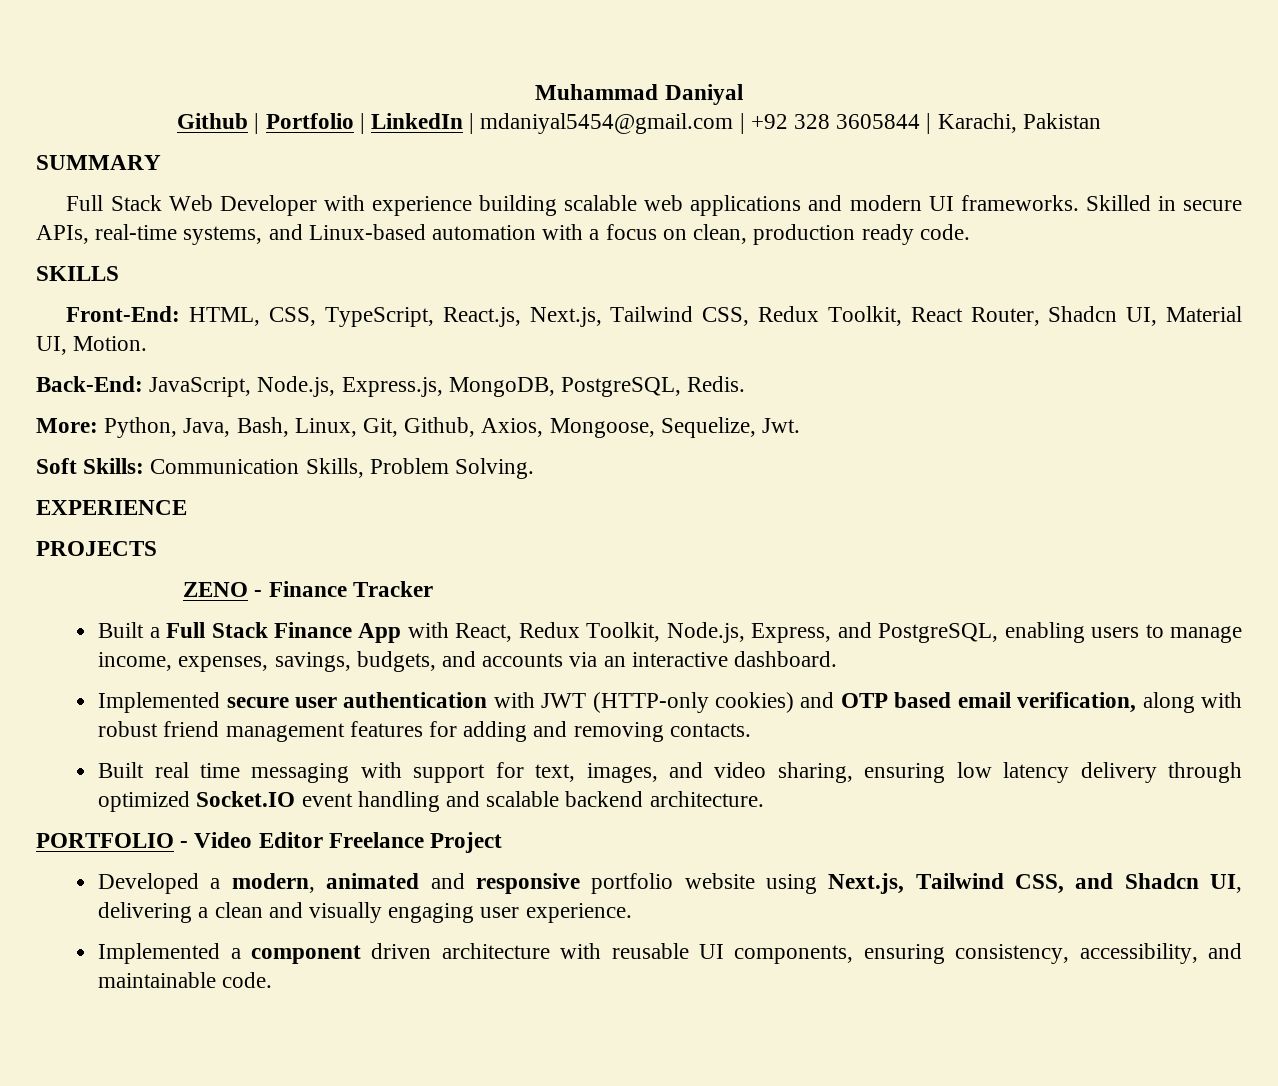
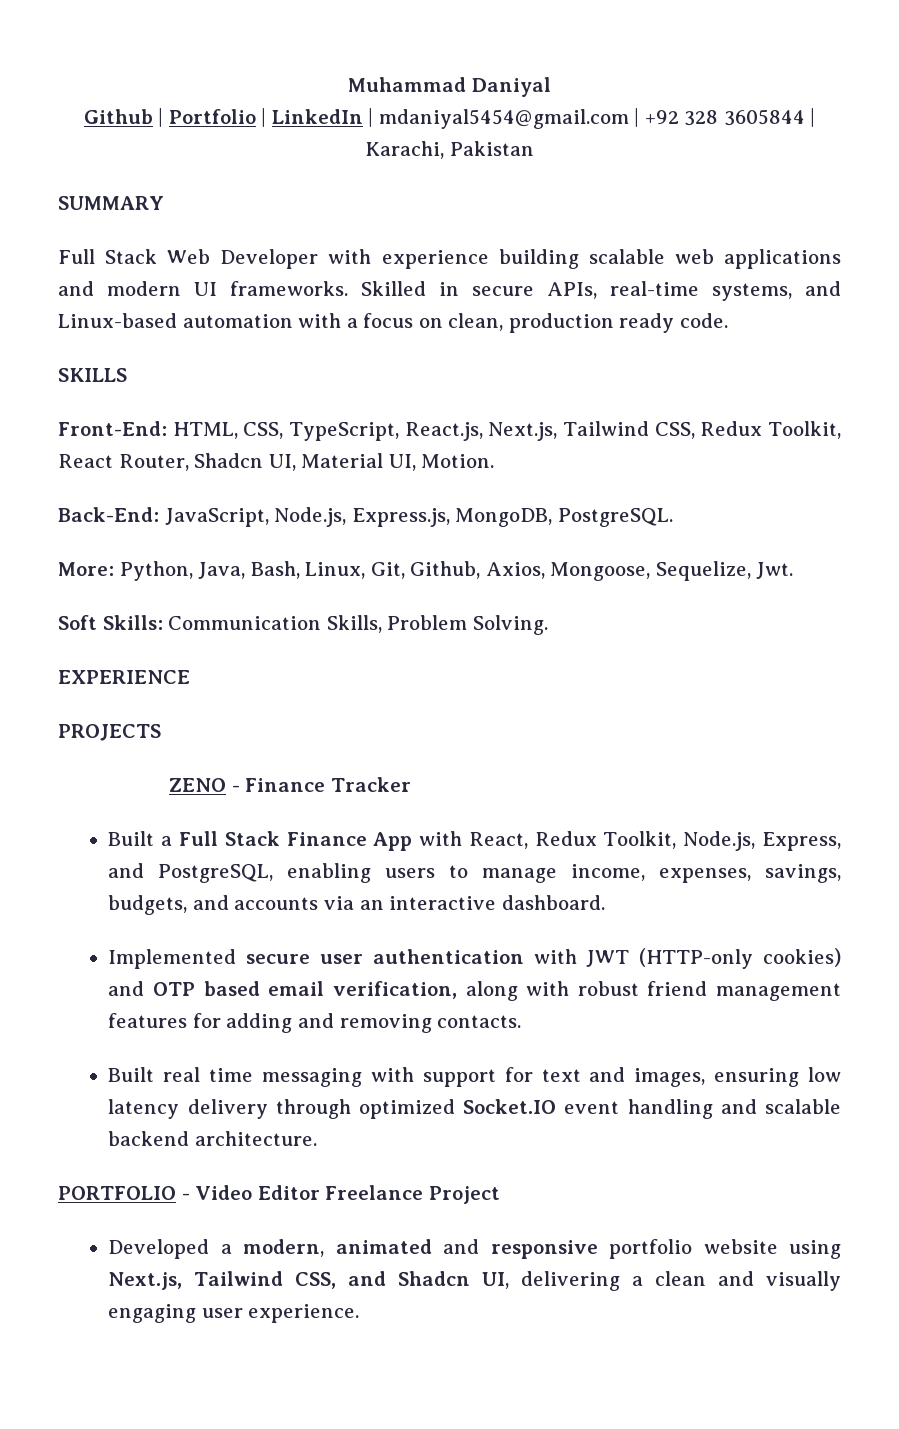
- Back-End: JavaScript, Node.js, Express.js, MongoDB, PostgreSQL, Redis.
+ Back-End: JavaScript, Node.js, Express.js, MongoDB, PostgreSQL.
- Built real time messaging with support for text, images, and video sharing, ensuring low latency delivery through optimized Socket.IO event handling and scalable backend architecture.
+ Built real time messaging with support for text and images, ensuring low latency delivery through optimized Socket.IO event handling and scalable backend architecture.
- Implemented a component driven architecture with reusable UI components, ensuring consistency, accessibility, and maintainable code.

